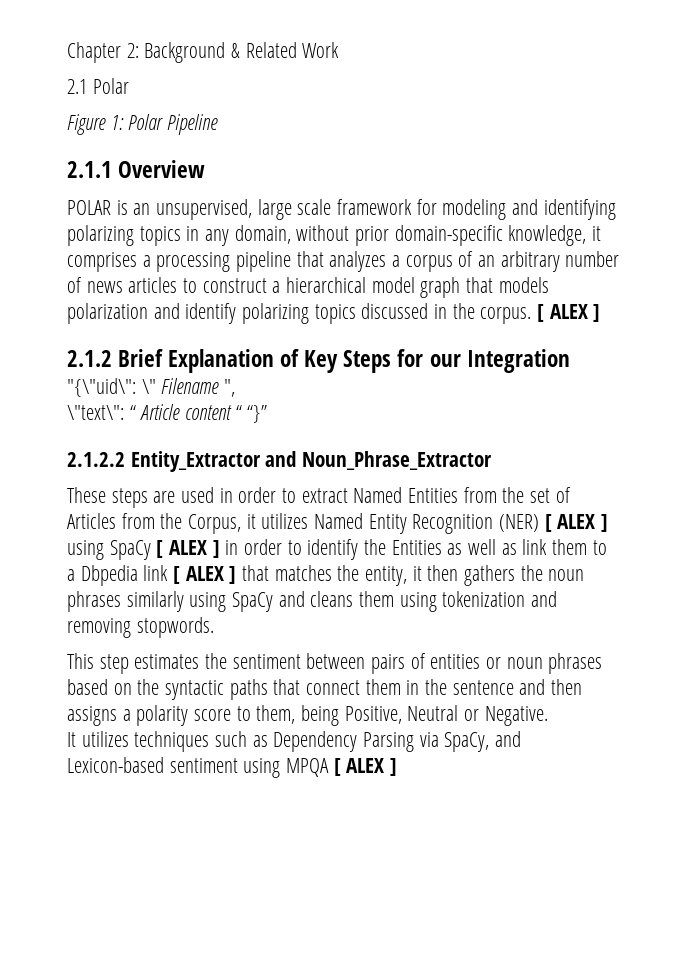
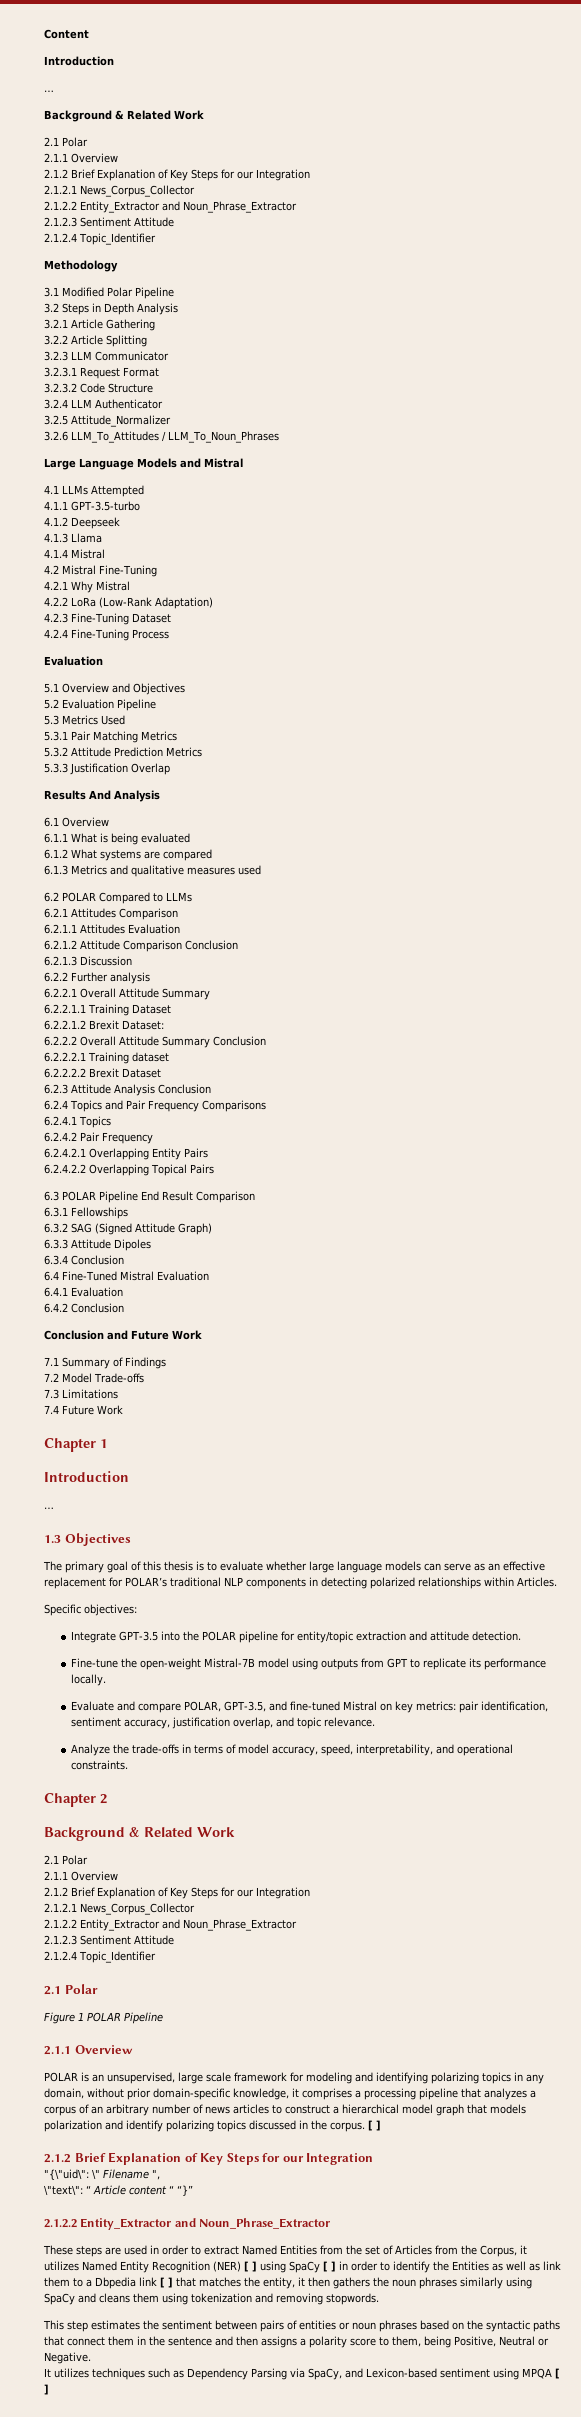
- Chapter 2: Background & Related Work
+ Content
+ Introduction
+ …
+ Background & Related Work
+ 2.1 Polar
+ 2.1.1 Overview
+ 2.1.2 Brief Explanation of Key Steps for our Integration
+ 2.1.2.1 News_Corpus_Collector
+ 2.1.2.2 Entity_Extractor and Noun_Phrase_Extractor
+ 2.1.2.3 Sentiment Attitude
+ 2.1.2.4 Topic_Identifier
+ Methodology
+ 3.1 Modified Polar Pipeline
+ 3.2 Steps in Depth Analysis
+ 3.2.1 Article Gathering
+ 3.2.2 Article Splitting
+ 3.2.3 LLM Communicator
+ 3.2.3.1 Request Format
+ 3.2.3.2 Code Structure
+ 3.2.4 LLM Authenticator
+ 3.2.5 Attitude_Normalizer
+ 3.2.6 LLM_To_Attitudes / LLM_To_Noun_Phrases
+ Large Language Models and Mistral
+ 4.1 LLMs Attempted
+ 4.1.1 GPT-3.5-turbo
+ 4.1.2 Deepseek
+ 4.1.3 Llama
+ 4.1.4 Mistral
+ 4.2 Mistral Fine-Tuning
+ 4.2.1 Why Mistral
+ 4.2.2 LoRa (Low-Rank Adaptation)
+ 4.2.3 Fine-Tuning Dataset
+ 4.2.4 Fine-Tuning Process
+ Evaluation
+ 5.1 Overview and Objectives
+ 5.2 Evaluation Pipeline
+ 5.3 Metrics Used
+ 5.3.1 Pair Matching Metrics
+ 5.3.2 Attitude Prediction Metrics
+ 5.3.3 Justification Overlap
+ Results And Analysis
+ 6.1 Overview
+ 6.1.1 What is being evaluated
+ 6.1.2 What systems are compared
+ 6.1.3 Metrics and qualitative measures used
+ 6.2 POLAR Compared to LLMs
+ 6.2.1 Attitudes Comparison
+ 6.2.1.1 Attitudes Evaluation
+ 6.2.1.2 Attitude Comparison Conclusion
+ 6.2.1.3 Discussion
+ 6.2.2 Further analysis
+ 6.2.2.1 Overall Attitude Summary
+ 6.2.2.1.1 Training Dataset
+ 6.2.2.1.2 Brexit Dataset:
+ 6.2.2.2 Overall Attitude Summary Conclusion
+ 6.2.2.2.1 Training dataset
+ 6.2.2.2.2 Brexit Dataset
+ 6.2.3 Attitude Analysis Conclusion
+ 6.2.4 Topics and Pair Frequency Comparisons
+ 6.2.4.1 Topics
+ 6.2.4.2 Pair Frequency
+ 6.2.4.2.1 Overlapping Entity Pairs
+ 6.2.4.2.2 Overlapping Topical Pairs
+ 6.3 POLAR Pipeline End Result Comparison
+ 6.3.1 Fellowships
+ 6.3.2 SAG (Signed Attitude Graph)
+ 6.3.3 Attitude Dipoles
+ 6.3.4 Conclusion
+ 6.4 Fine-Tuned Mistral Evaluation
+ 6.4.1 Evaluation
+ 6.4.2 Conclusion
+ Conclusion and Future Work
+ 7.1 Summary of Findings
+ 7.2 Model Trade-offs
+ 7.3 Limitations
+ 7.4 Future Work
+ Chapter 1
+ Introduction
+ …
+ 1.3 Objectives
+ The primary goal of this thesis is to evaluate whether large language models can serve as an effective replacement for POLAR’s traditional NLP components in detecting polarized relationships within Articles.
+ Specific objectives:
+ Integrate GPT-3.5 into the POLAR pipeline for entity/topic extraction and attitude detection.
+ Fine-tune the open-weight Mistral-7B model using outputs from GPT to replicate its performance locally.
+ Evaluate and compare POLAR, GPT-3.5, and fine-tuned Mistral on key metrics: pair identification, sentiment accuracy, justification overlap, and topic relevance.
+ Analyze the trade-offs in terms of model accuracy, speed, interpretability, and operational constraints.
+ Chapter 2
+ Background & Related Work
+ 2.1 Polar
+ 2.1.1 Overview
+ 2.1.2 Brief Explanation of Key Steps for our Integration
+ 2.1.2.1 News_Corpus_Collector
+ 2.1.2.2 Entity_Extractor and Noun_Phrase_Extractor
+ 2.1.2.3 Sentiment Attitude
+ 2.1.2.4 Topic_Identifier
- Figure 1: Polar Pipeline
+ Figure 1 POLAR Pipeline
- POLAR is an unsupervised, large scale framework for modeling and identifying polarizing topics in any domain, without prior domain-specific knowledge, it comprises a processing pipeline that analyzes a corpus of an arbitrary number of news articles to construct a hierarchical model graph that models polarization and identify polarizing topics discussed in the corpus. [ ALEX ]
+ POLAR is an unsupervised, large scale framework for modeling and identifying polarizing topics in any domain, without prior domain-specific knowledge, it comprises a processing pipeline that analyzes a corpus of an arbitrary number of news articles to construct a hierarchical model graph that models polarization and identify polarizing topics discussed in the corpus. [ ]
- These steps are used in order to extract Named Entities from the set of Articles from the Corpus, it utilizes Named Entity Recognition (NER) [ ALEX ] using SpaCy [ ALEX ] in order to identify the Entities as well as link them to a Dbpedia link [ ALEX ] that matches the entity, it then gathers the noun phrases similarly using SpaCy and cleans them using tokenization and removing stopwords.
+ These steps are used in order to extract Named Entities from the set of Articles from the Corpus, it utilizes Named Entity Recognition (NER) [ ] using SpaCy [ ] in order to identify the Entities as well as link them to a Dbpedia link [ ] that matches the entity, it then gathers the noun phrases similarly using SpaCy and cleans them using tokenization and removing stopwords.
- It utilizes techniques such as Dependency Parsing via SpaCy, and Lexicon-based sentiment using MPQA [ ALEX ]
+ It utilizes techniques such as Dependency Parsing via SpaCy, and Lexicon-based sentiment using MPQA [ ]

